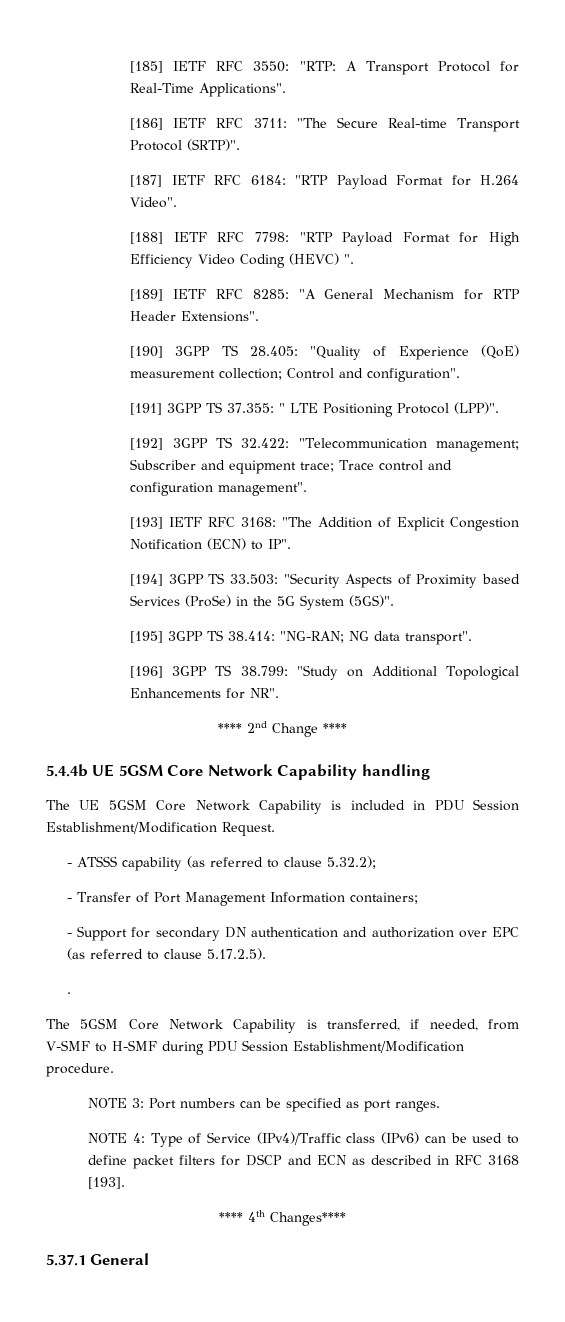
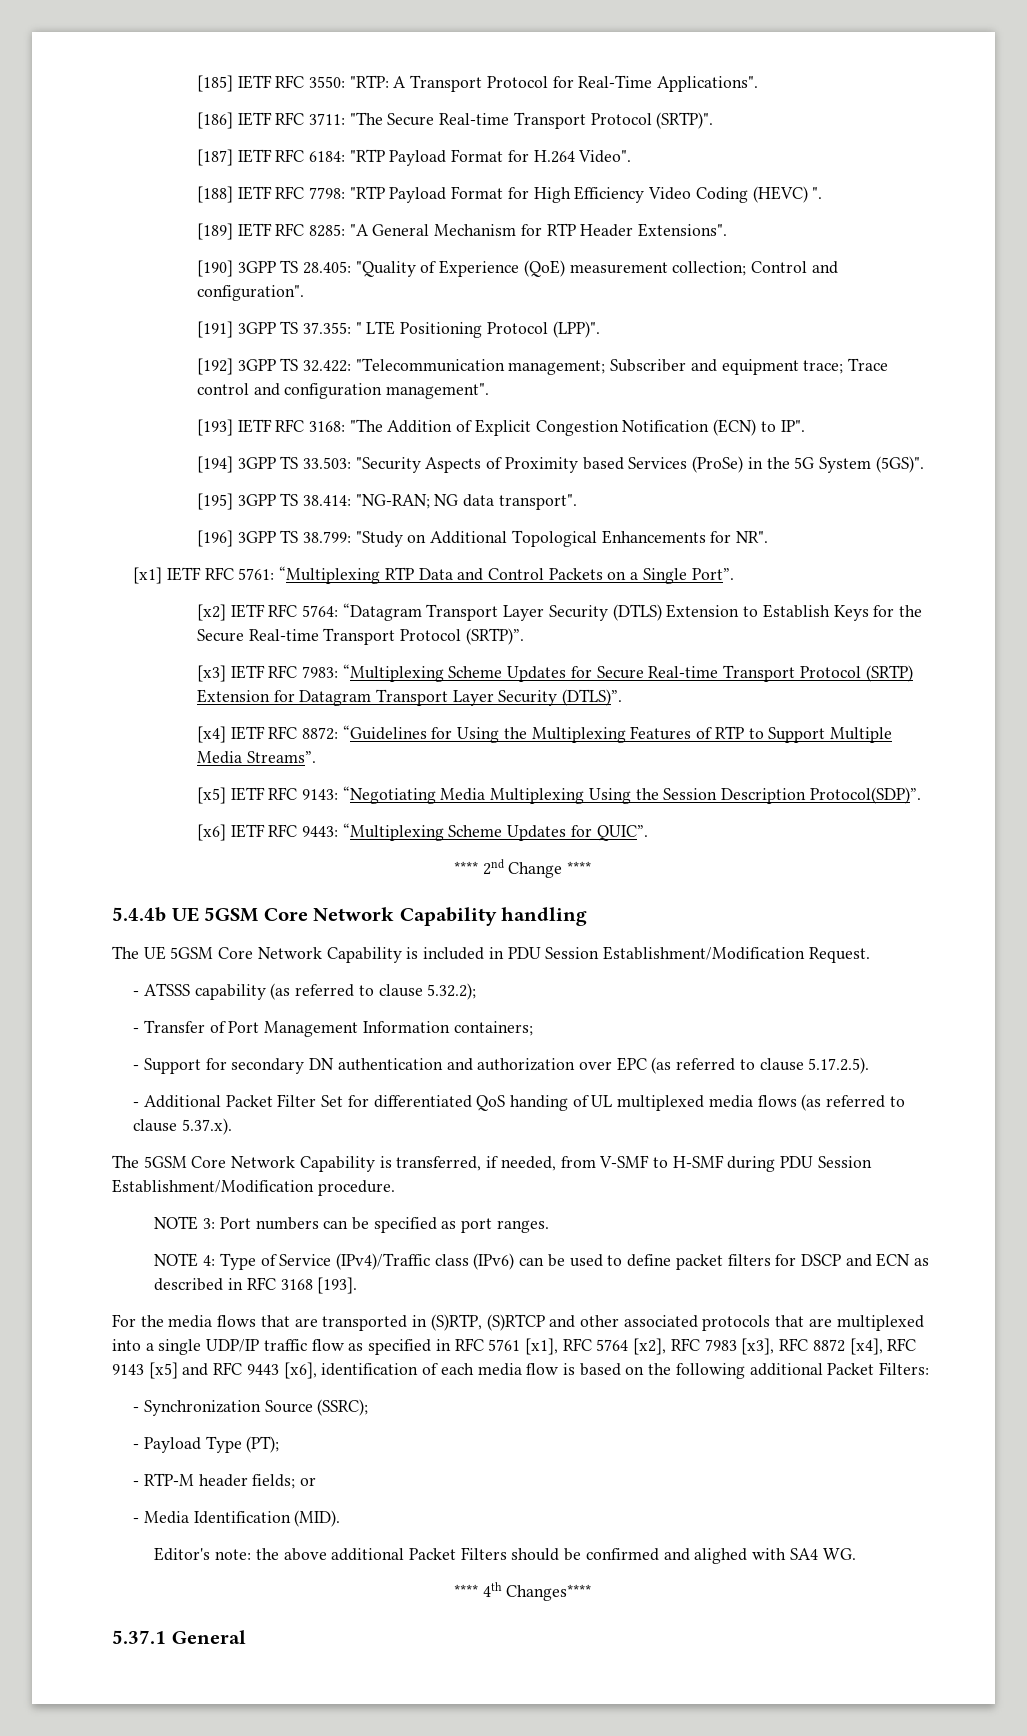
+ [x1] IETF RFC 5761: “Multiplexing RTP Data and Control Packets on a Single Port”.
+ [x2] IETF RFC 5764: “Datagram Transport Layer Security (DTLS) Extension to Establish Keys for the Secure Real-time Transport Protocol (SRTP)”.
+ [x3] IETF RFC 7983: “Multiplexing Scheme Updates for Secure Real-time Transport Protocol (SRTP) Extension for Datagram Transport Layer Security (DTLS)”.
+ [x4] IETF RFC 8872: “Guidelines for Using the Multiplexing Features of RTP to Support Multiple Media Streams”.
+ [x5] IETF RFC 9143: “Negotiating Media Multiplexing Using the Session Description Protocol(SDP)”.
+ [x6] IETF RFC 9443: “Multiplexing Scheme Updates for QUIC”.
- .
+ - Additional Packet Filter Set for differentiated QoS handing of UL multiplexed media flows (as referred to clause 5.37.x).
+ For the media flows that are transported in (S)RTP, (S)RTCP and other associated protocols that are multiplexed into a single UDP/IP traffic flow as specified in RFC 5761 [x1], RFC 5764 [x2], RFC 7983 [x3], RFC 8872 [x4], RFC 9143 [x5] and RFC 9443 [x6], identification of each media flow is based on the following additional Packet Filters:
+ - Synchronization Source (SSRC);
+ - Payload Type (PT);
+ - RTP-M header fields; or
+ - Media Identification (MID).
+ Editor's note: the above additional Packet Filters should be confirmed and alighed with SA4 WG.

